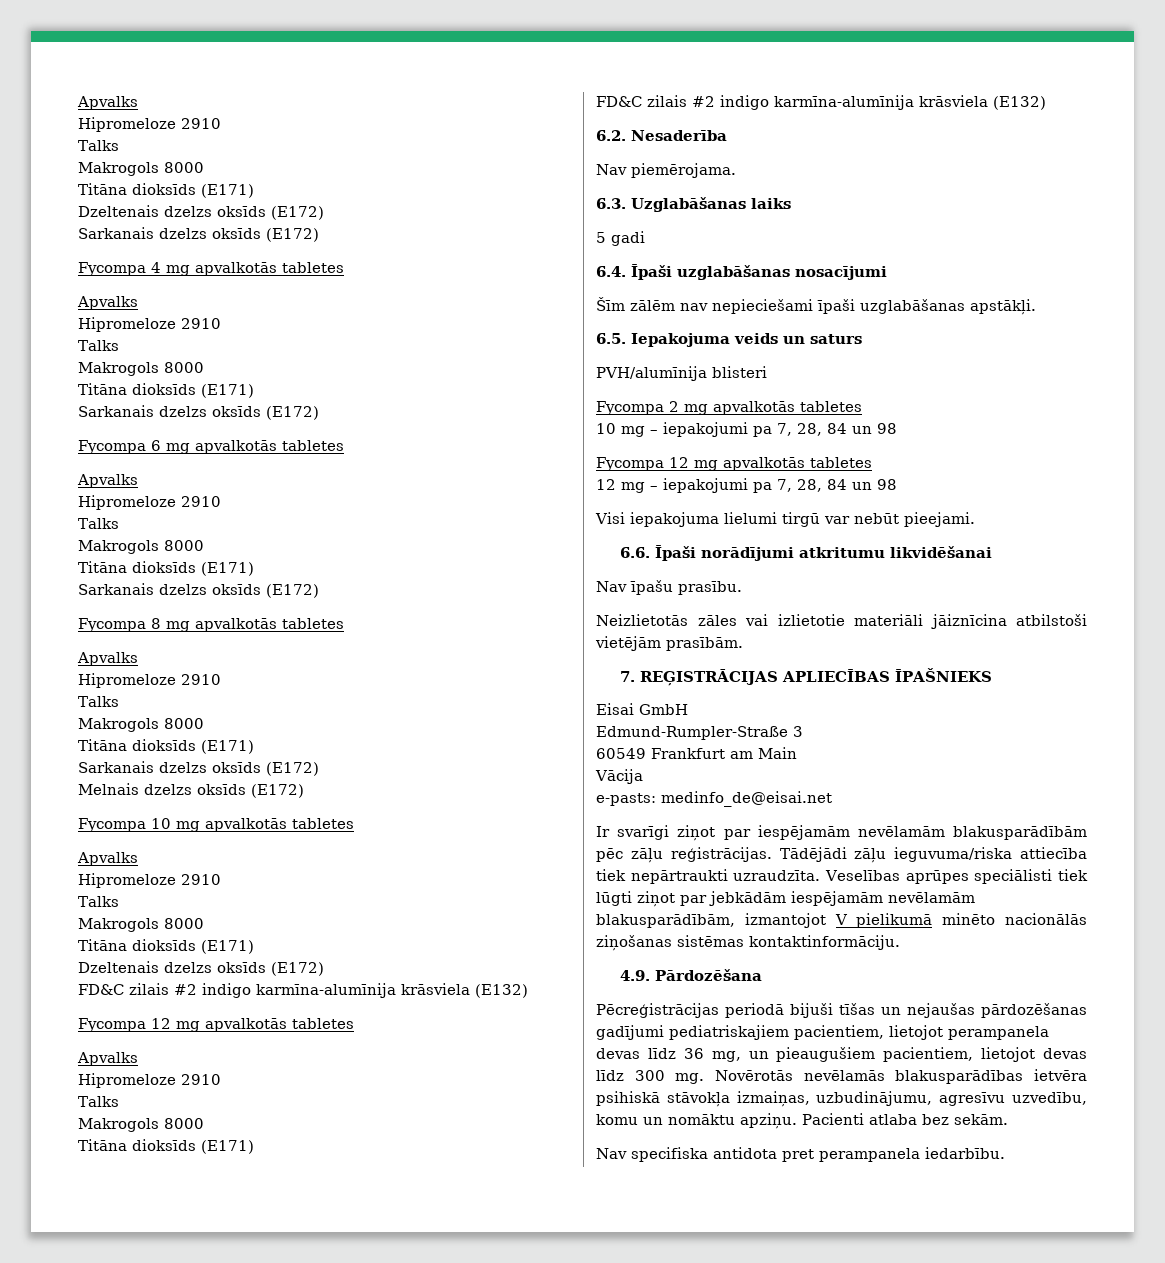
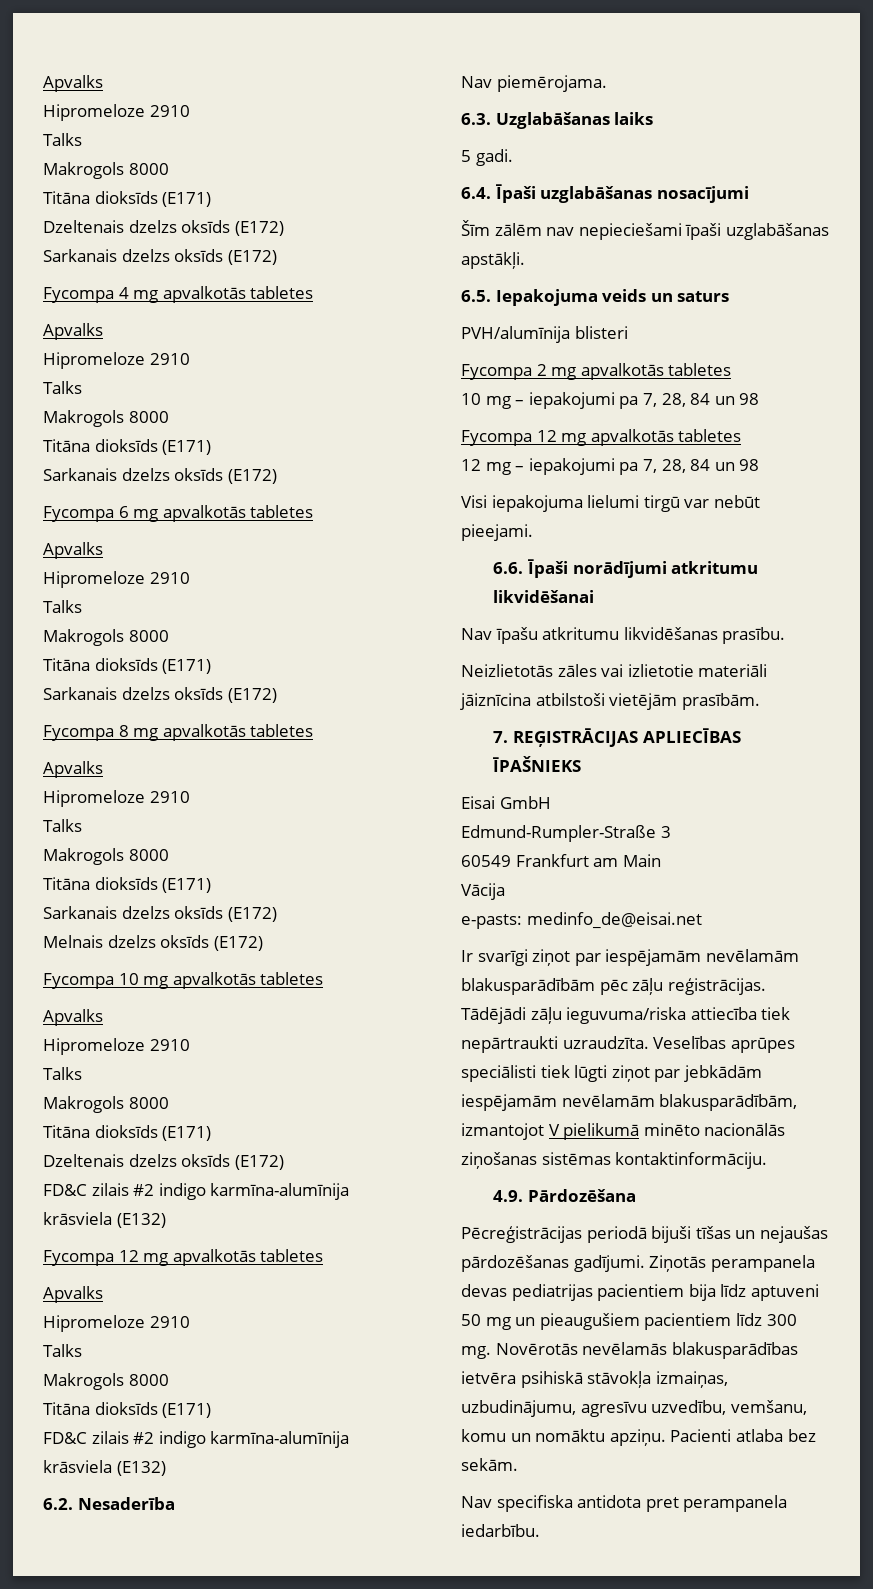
- 5 gadi
+ 5 gadi.
- Nav īpašu prasību.
+ Nav īpašu atkritumu likvidēšanas prasību.
- Pēcreģistrācijas periodā bijuši tīšas un nejaušas pārdozēšanas gadījumi pediatriskajiem pacientiem, lietojot perampanela devas līdz 36 mg, un pieaugušiem pacientiem, lietojot devas līdz 300 mg.
+ Pēcreģistrācijas periodā bijuši tīšas un nejaušas pārdozēšanas gadījumi. Ziņotās perampanela devas pediatrijas pacientiem bija līdz aptuveni 50 mg un pieaugušiem pacientiem līdz 300 mg.
- Novērotās nevēlamās blakusparādības ietvēra psihiskā stāvokļa izmaiņas, uzbudinājumu, agresīvu uzvedību, komu un nomāktu apziņu.
+ Novērotās nevēlamās blakusparādības ietvēra psihiskā stāvokļa izmaiņas, uzbudinājumu, agresīvu uzvedību, vemšanu, komu un nomāktu apziņu.

